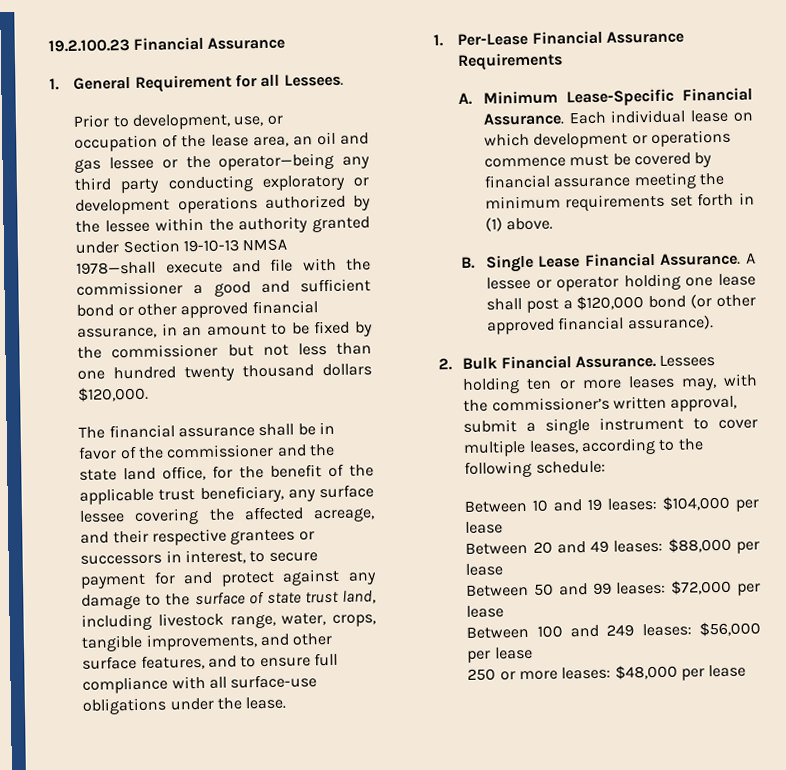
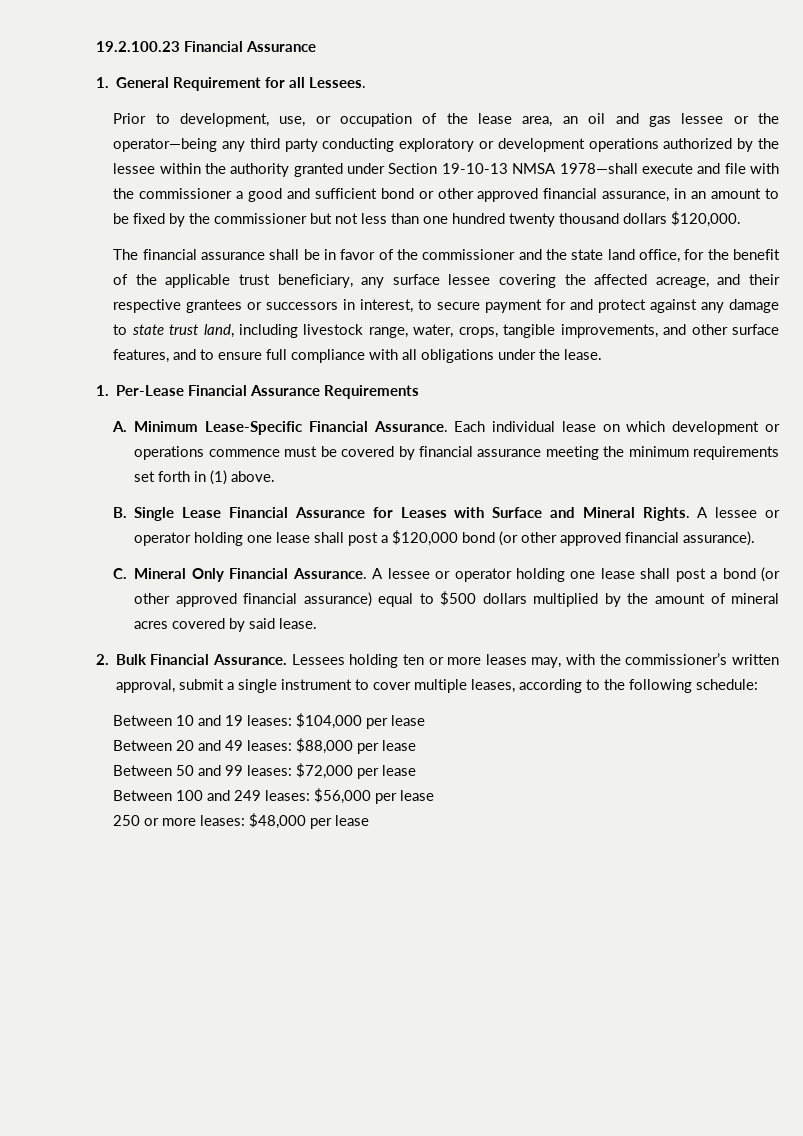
- The financial assurance shall be in favor of the commissioner and the state land office, for the benefit of the applicable trust beneficiary, any surface lessee covering the affected acreage, and their respective grantees or successors in interest, to secure payment for and protect against any damage to the surface of state trust land, including livestock range, water, crops, tangible improvements, and other surface features, and to ensure full compliance with all surface-use obligations under the lease.
+ The financial assurance shall be in favor of the commissioner and the state land office, for the benefit of the applicable trust beneficiary, any surface lessee covering the affected acreage, and their respective grantees or successors in interest, to secure payment for and protect against any damage to state trust land, including livestock range, water, crops, tangible improvements, and other surface features, and to ensure full compliance with all obligations under the lease.
- B. Single Lease Financial Assurance.
+ B. Single Lease Financial Assurance for Leases with Surface and Mineral Rights.
+ C. Mineral Only Financial Assurance. A lessee or operator holding one lease shall post a bond (or other approved financial assurance) equal to $500 dollars multiplied by the amount of mineral acres covered by said lease.

